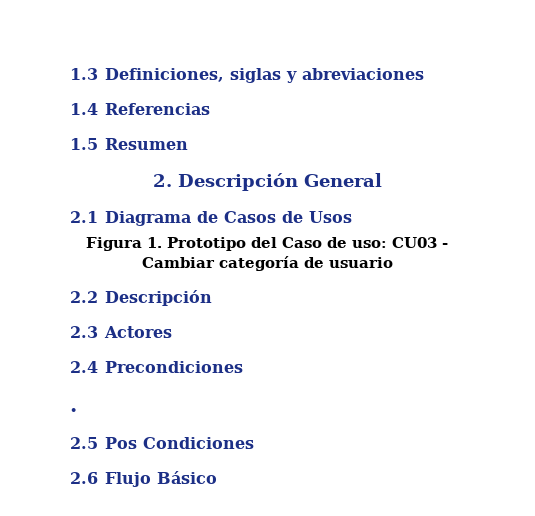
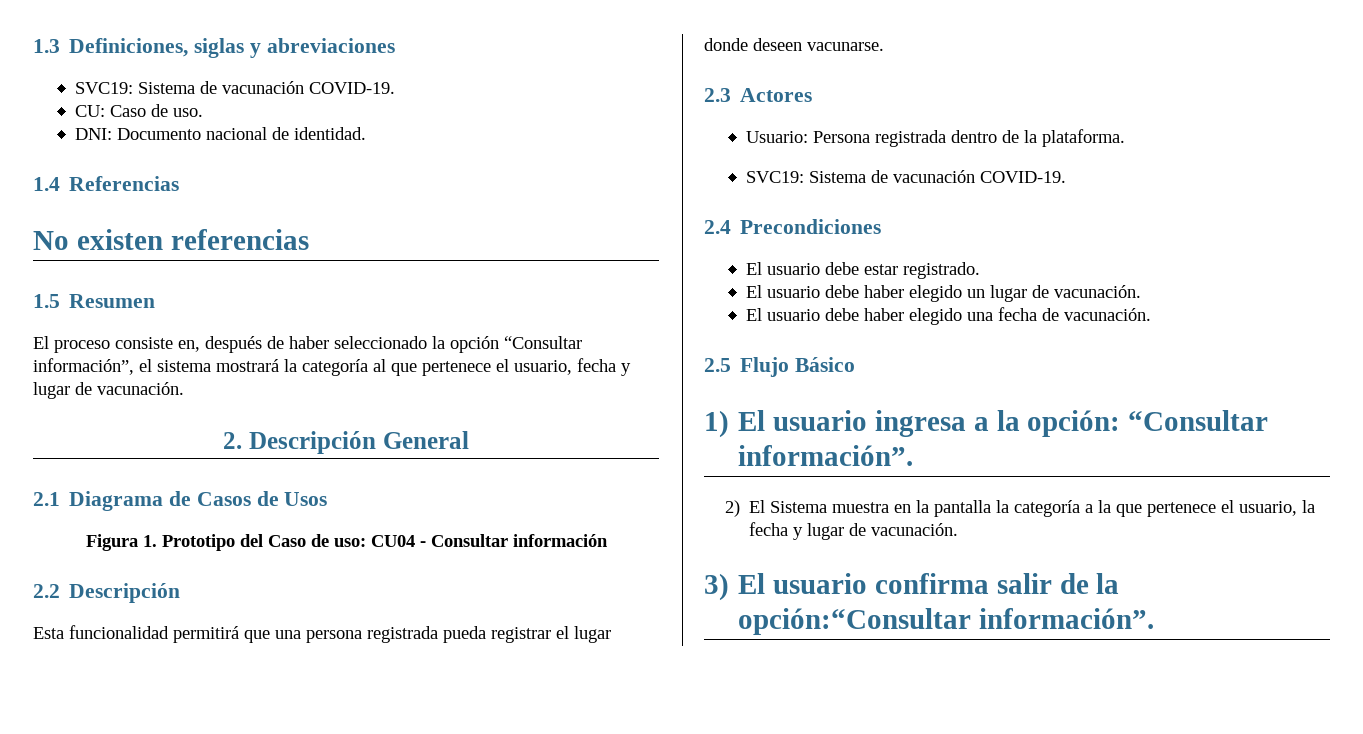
  1.3 Definiciones, siglas y abreviaciones
+ SVC19: Sistema de vacunación COVID-19.
+ CU: Caso de uso.
+ DNI: Documento nacional de identidad.
+ No existen referencias
+ El proceso consiste en, después de haber seleccionado la opción “Consultar información”, el sistema mostrará la categoría al que pertenece el usuario, fecha y lugar de vacunación.
- Figura 1. Prototipo del Caso de uso: CU03 - Cambiar categoría de usuario
+ Figura 1. Prototipo del Caso de uso: CU04 - Consultar información
  2.2 Descripción
+ Esta funcionalidad permitirá que una persona registrada pueda registrar el lugar donde deseen vacunarse.
  2.3 Actores
+ Usuario: Persona registrada dentro de la plataforma.
+ SVC19: Sistema de vacunación COVID-19.
  2.4 Precondiciones
- .
- 2.5 Pos Condiciones
- 2.6 Flujo Básico
+ El usuario debe estar registrado.
+ El usuario debe haber elegido un lugar de vacunación.
+ El usuario debe haber elegido una fecha de vacunación.
+ 2.5 Flujo Básico
+ 1) El usuario ingresa a la opción: “Consultar información”.
+ 2) El Sistema muestra en la pantalla la categoría a la que pertenece el usuario, la fecha y lugar de vacunación.
+ 3) El usuario confirma salir de la opción:“Consultar información”.

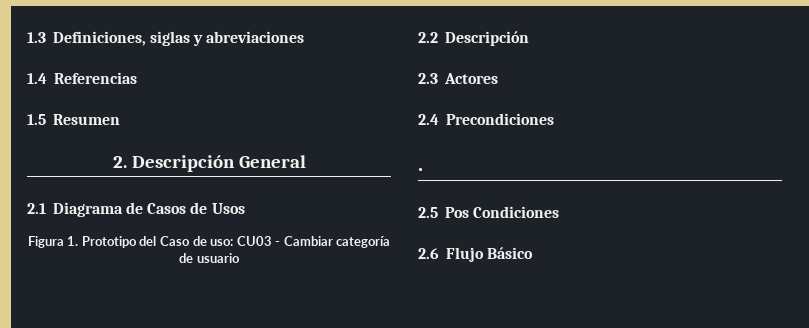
  1.3 Definiciones, siglas y abreviaciones
- SVC19: Sistema de vacunación COVID-19.
- CU: Caso de uso.
- DNI: Documento nacional de identidad.
- No existen referencias
- El proceso consiste en, después de haber seleccionado la opción “Consultar información”, el sistema mostrará la categoría al que pertenece el usuario, fecha y lugar de vacunación.
- Figura 1. Prototipo del Caso de uso: CU04 - Consultar información
+ Figura 1. Prototipo del Caso de uso: CU03 - Cambiar categoría de usuario
  2.2 Descripción
- Esta funcionalidad permitirá que una persona registrada pueda registrar el lugar donde deseen vacunarse.
  2.3 Actores
- Usuario: Persona registrada dentro de la plataforma.
- SVC19: Sistema de vacunación COVID-19.
  2.4 Precondiciones
- El usuario debe estar registrado.
- El usuario debe haber elegido un lugar de vacunación.
- El usuario debe haber elegido una fecha de vacunación.
- 2.5 Flujo Básico
- 1) El usuario ingresa a la opción: “Consultar información”.
- 2) El Sistema muestra en la pantalla la categoría a la que pertenece el usuario, la fecha y lugar de vacunación.
- 3) El usuario confirma salir de la opción:“Consultar información”.
+ .
+ 2.5 Pos Condiciones
+ 2.6 Flujo Básico

